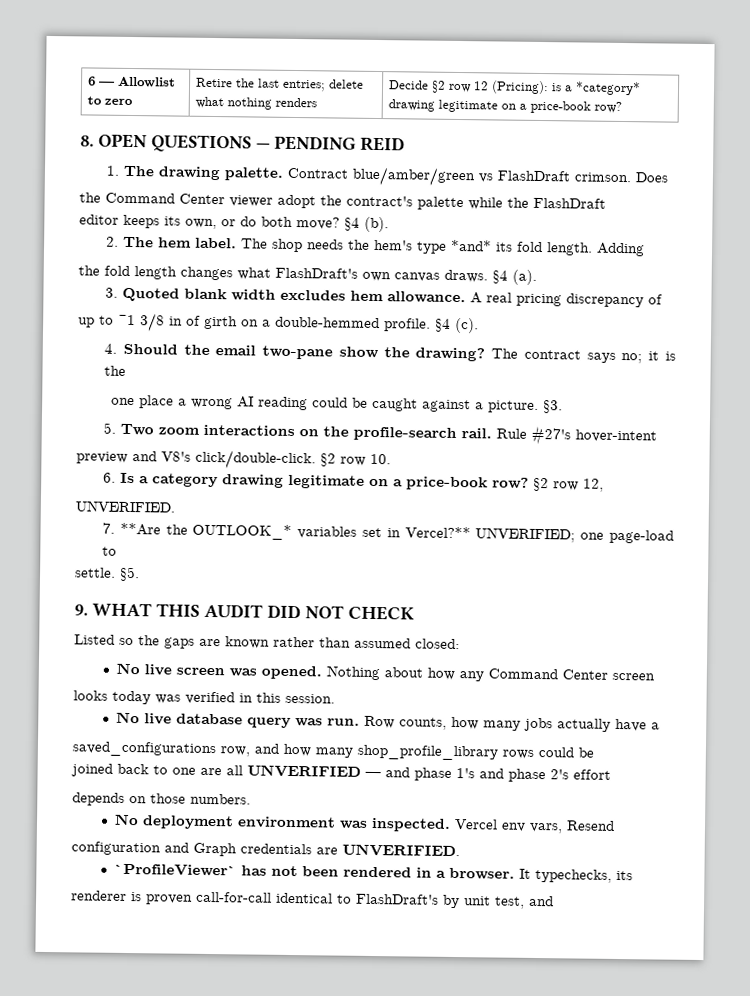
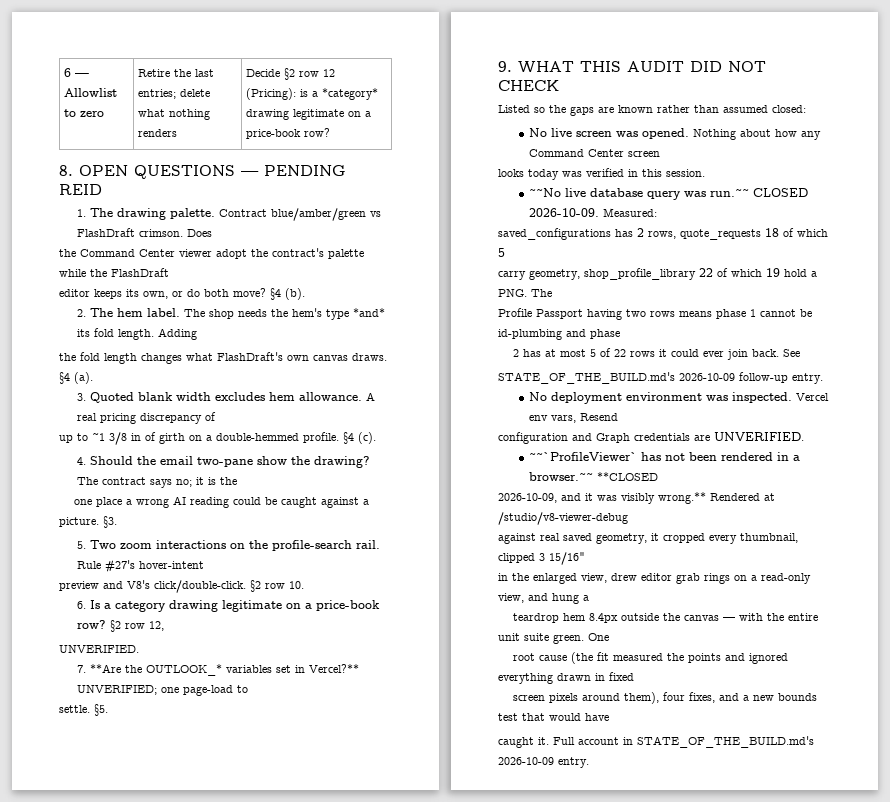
- No live database query was run. Row counts, how many jobs actually have a
- saved_configurations row, and how many shop_profile_library rows could be
- joined back to one are all UNVERIFIED — and phase 1's and phase 2's effort
- depends on those numbers.
+ ~~No live database query was run.~~ CLOSED 2026-10-09. Measured:
+ saved_configurations has 2 rows, quote_requests 18 of which 5
+ carry geometry, shop_profile_library 22 of which 19 hold a PNG. The
+ Profile Passport having two rows means phase 1 cannot be id-plumbing and phase
+ 2 has at most 5 of 22 rows it could ever join back. See
+ STATE_OF_THE_BUILD.md's 2026-10-09 follow-up entry.
- `ProfileViewer` has not been rendered in a browser. It typechecks, its
- renderer is proven call-for-call identical to FlashDraft's by unit test, and
+ ~~`ProfileViewer` has not been rendered in a browser.~~ **CLOSED
+ 2026-10-09, and it was visibly wrong.** Rendered at /studio/v8-viewer-debug
+ against real saved geometry, it cropped every thumbnail, clipped 3 15/16"
+ in the enlarged view, drew editor grab rings on a read-only view, and hung a
+ teardrop hem 8.4px outside the canvas — with the entire unit suite green. One
+ root cause (the fit measured the points and ignored everything drawn in fixed
+ screen pixels around them), four fixes, and a new bounds test that would have
+ caught it. Full account in STATE_OF_THE_BUILD.md's 2026-10-09 entry.

